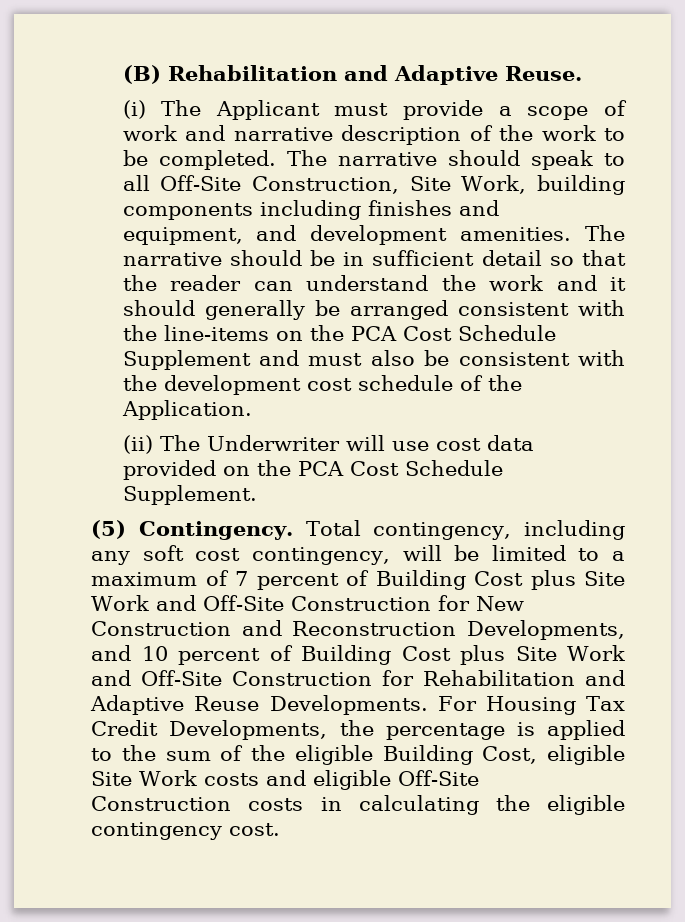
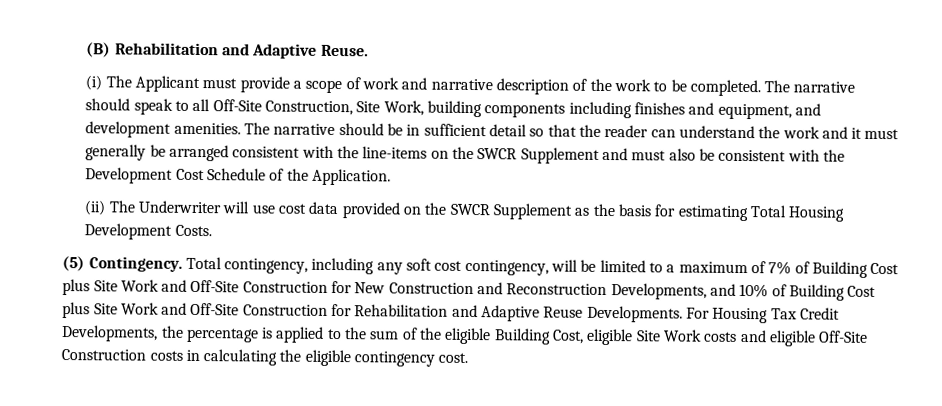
- The narrative should be in sufficient detail so that the reader can understand the work and it should generally be arranged consistent with the line-items on the PCA Cost Schedule Supplement and must also be consistent with the development cost schedule of the Application.
+ The narrative should be in sufficient detail so that the reader can understand the work and it must generally be arranged consistent with the line-items on the SWCR Supplement and must also be consistent with the Development Cost Schedule of the Application.
- (ii) The Underwriter will use cost data provided on the PCA Cost Schedule Supplement.
+ (ii) The Underwriter will use cost data provided on the SWCR Supplement as the basis for estimating Total Housing Development Costs.
- Total contingency, including any soft cost contingency, will be limited to a maximum of 7 percent of Building Cost plus Site Work and Off-Site Construction for New Construction and Reconstruction Developments, and 10 percent of Building Cost plus Site Work and Off-Site Construction for Rehabilitation and Adaptive Reuse Developments.
+ Total contingency, including any soft cost contingency, will be limited to a maximum of 7% of Building Cost plus Site Work and Off-Site Construction for New Construction and Reconstruction Developments, and 10% of Building Cost plus Site Work and Off-Site Construction for Rehabilitation and Adaptive Reuse Developments.

